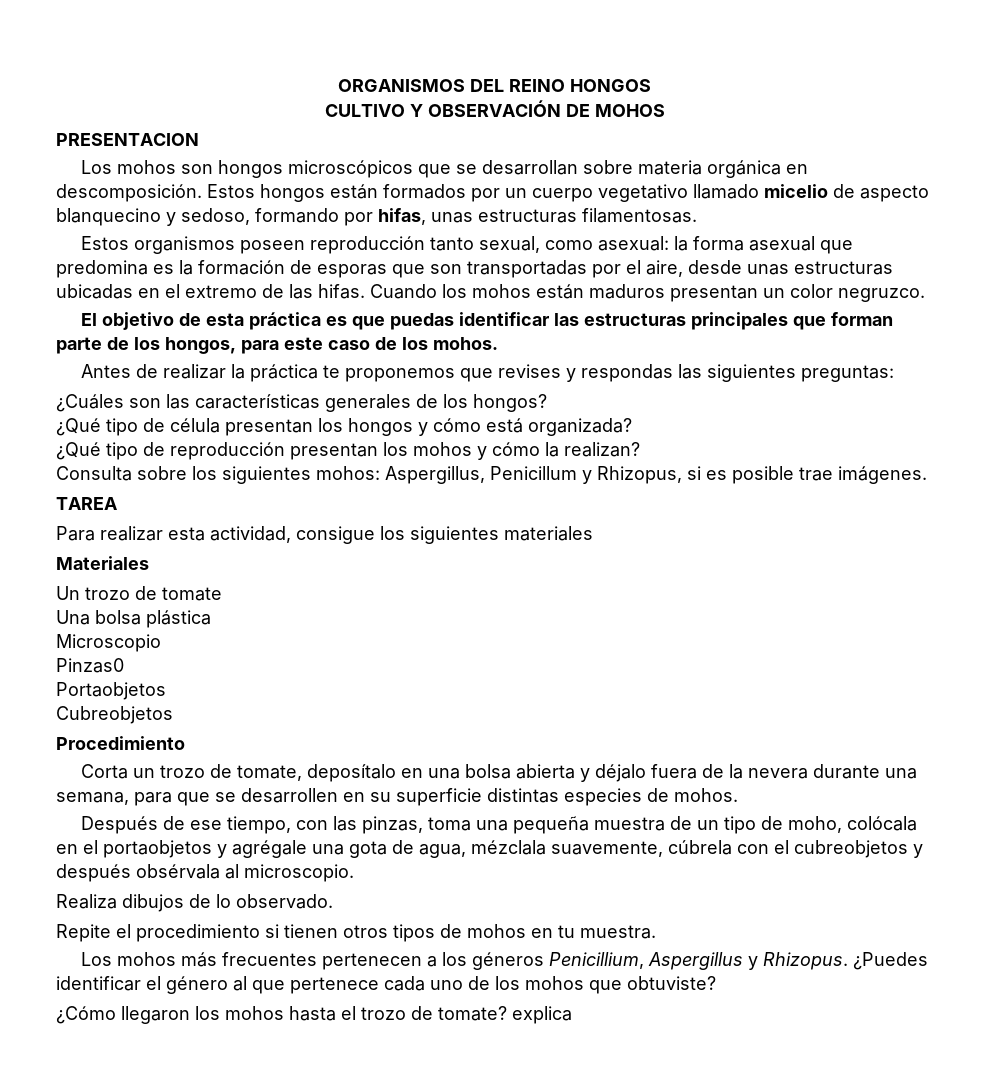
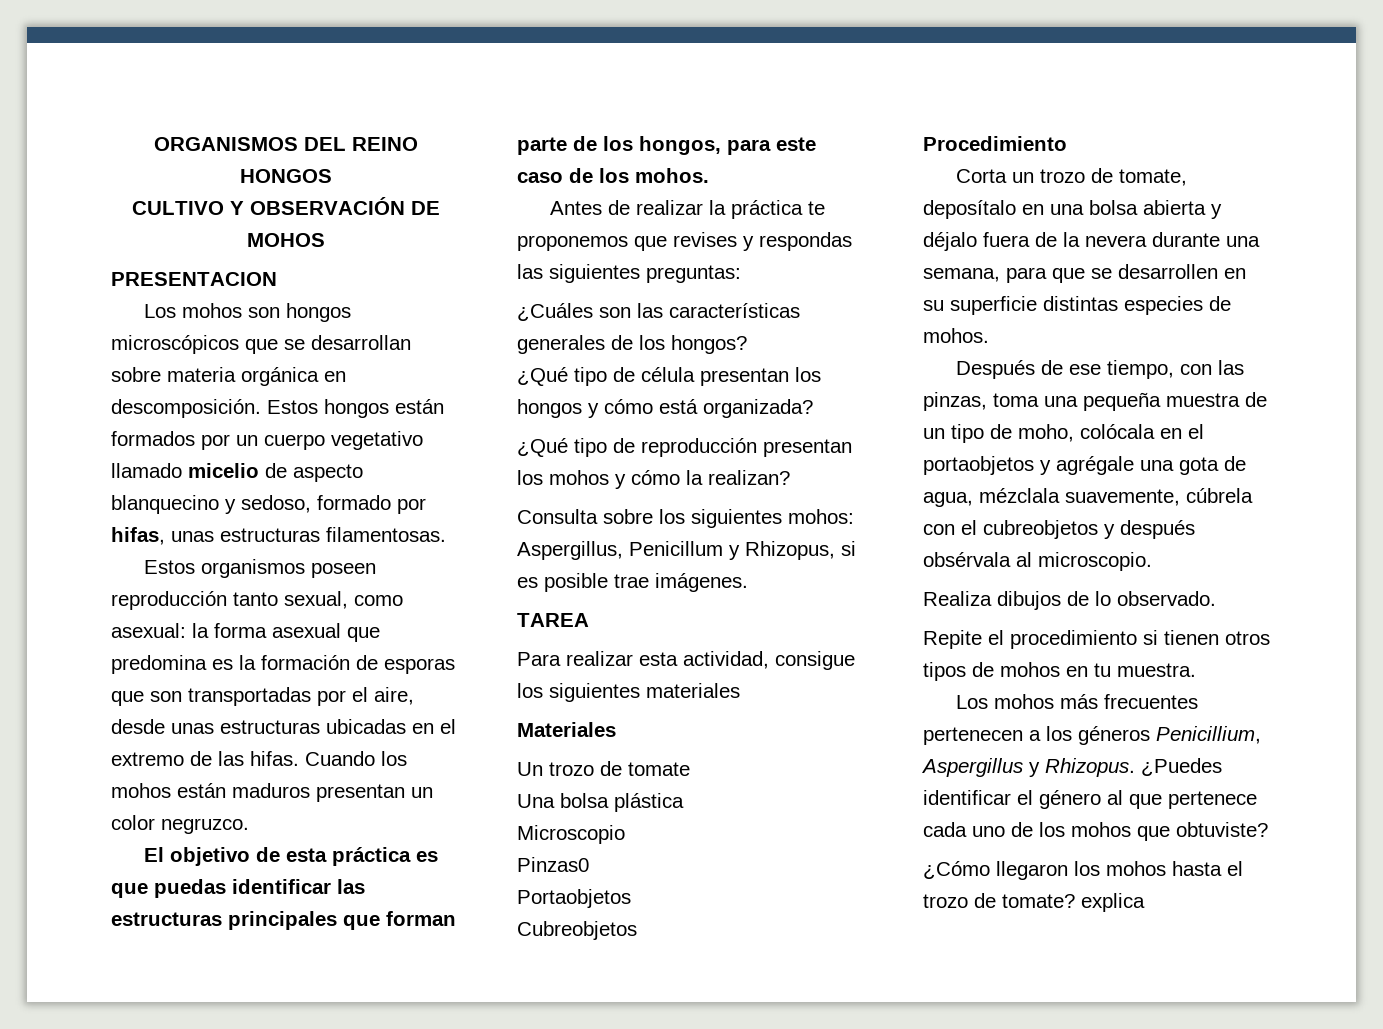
- Estos hongos están formados por un cuerpo vegetativo llamado micelio de aspecto blanquecino y sedoso, formando por hifas, unas estructuras filamentosas.
+ Estos hongos están formados por un cuerpo vegetativo llamado micelio de aspecto blanquecino y sedoso, formado por hifas, unas estructuras filamentosas.

